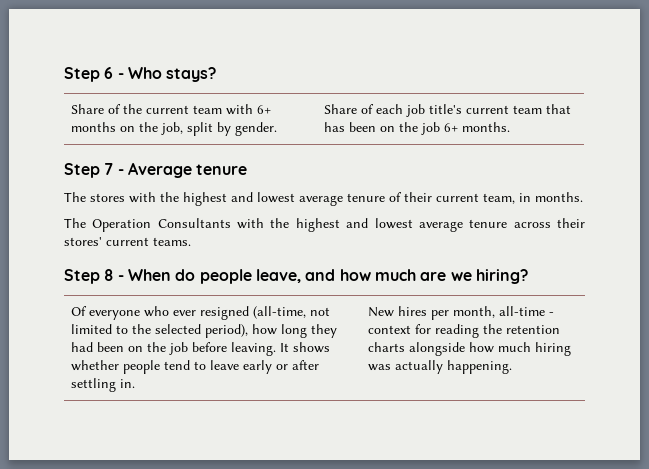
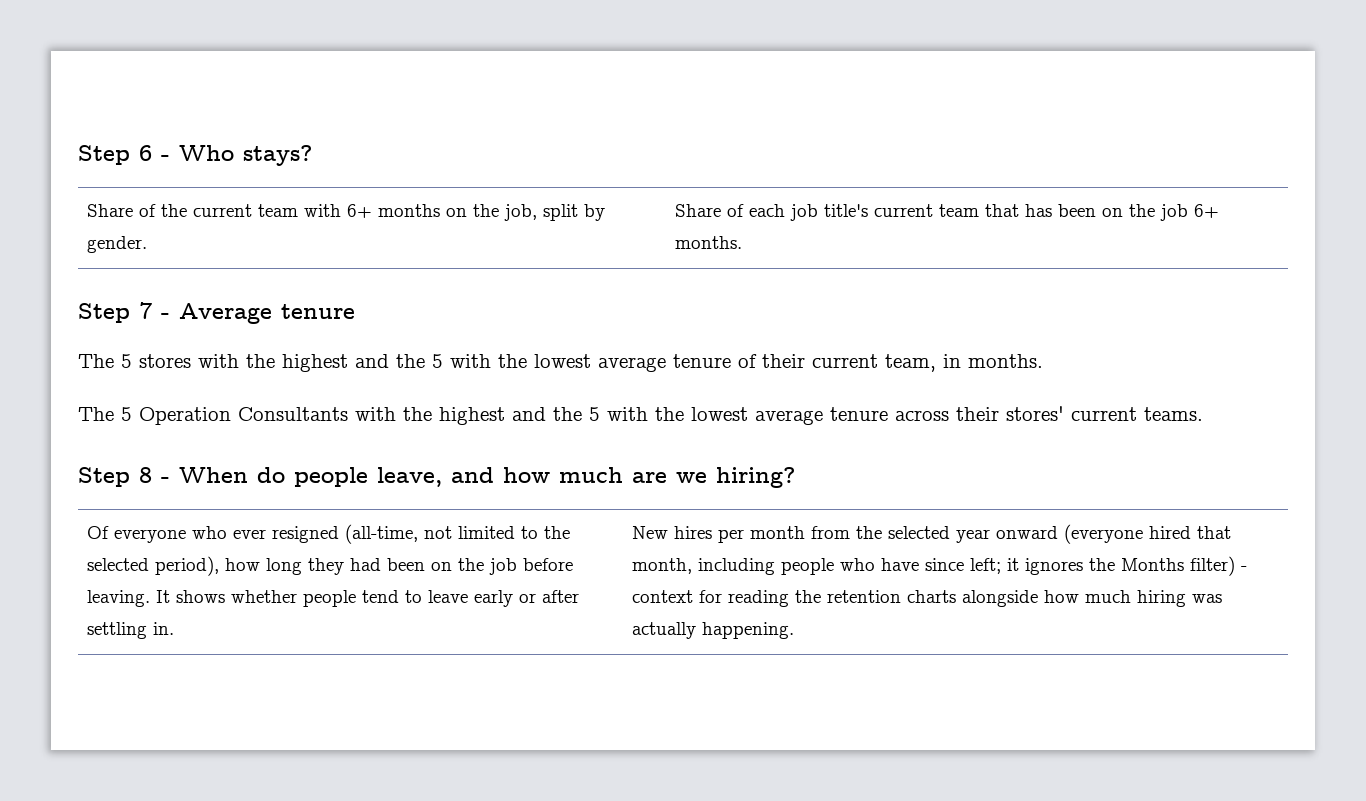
- The stores with the highest and lowest average tenure of their current team, in months.
+ The 5 stores with the highest and the 5 with the lowest average tenure of their current team, in months.
- The Operation Consultants with the highest and lowest average tenure across their stores' current teams.
+ The 5 Operation Consultants with the highest and the 5 with the lowest average tenure across their stores' current teams.
- New hires per month, all-time - context for reading the retention charts alongside how much hiring was actually happening.
+ New hires per month from the selected year onward (everyone hired that month, including people who have since left; it ignores the Months filter) - context for reading the retention charts alongside how much hiring was actually happening.

